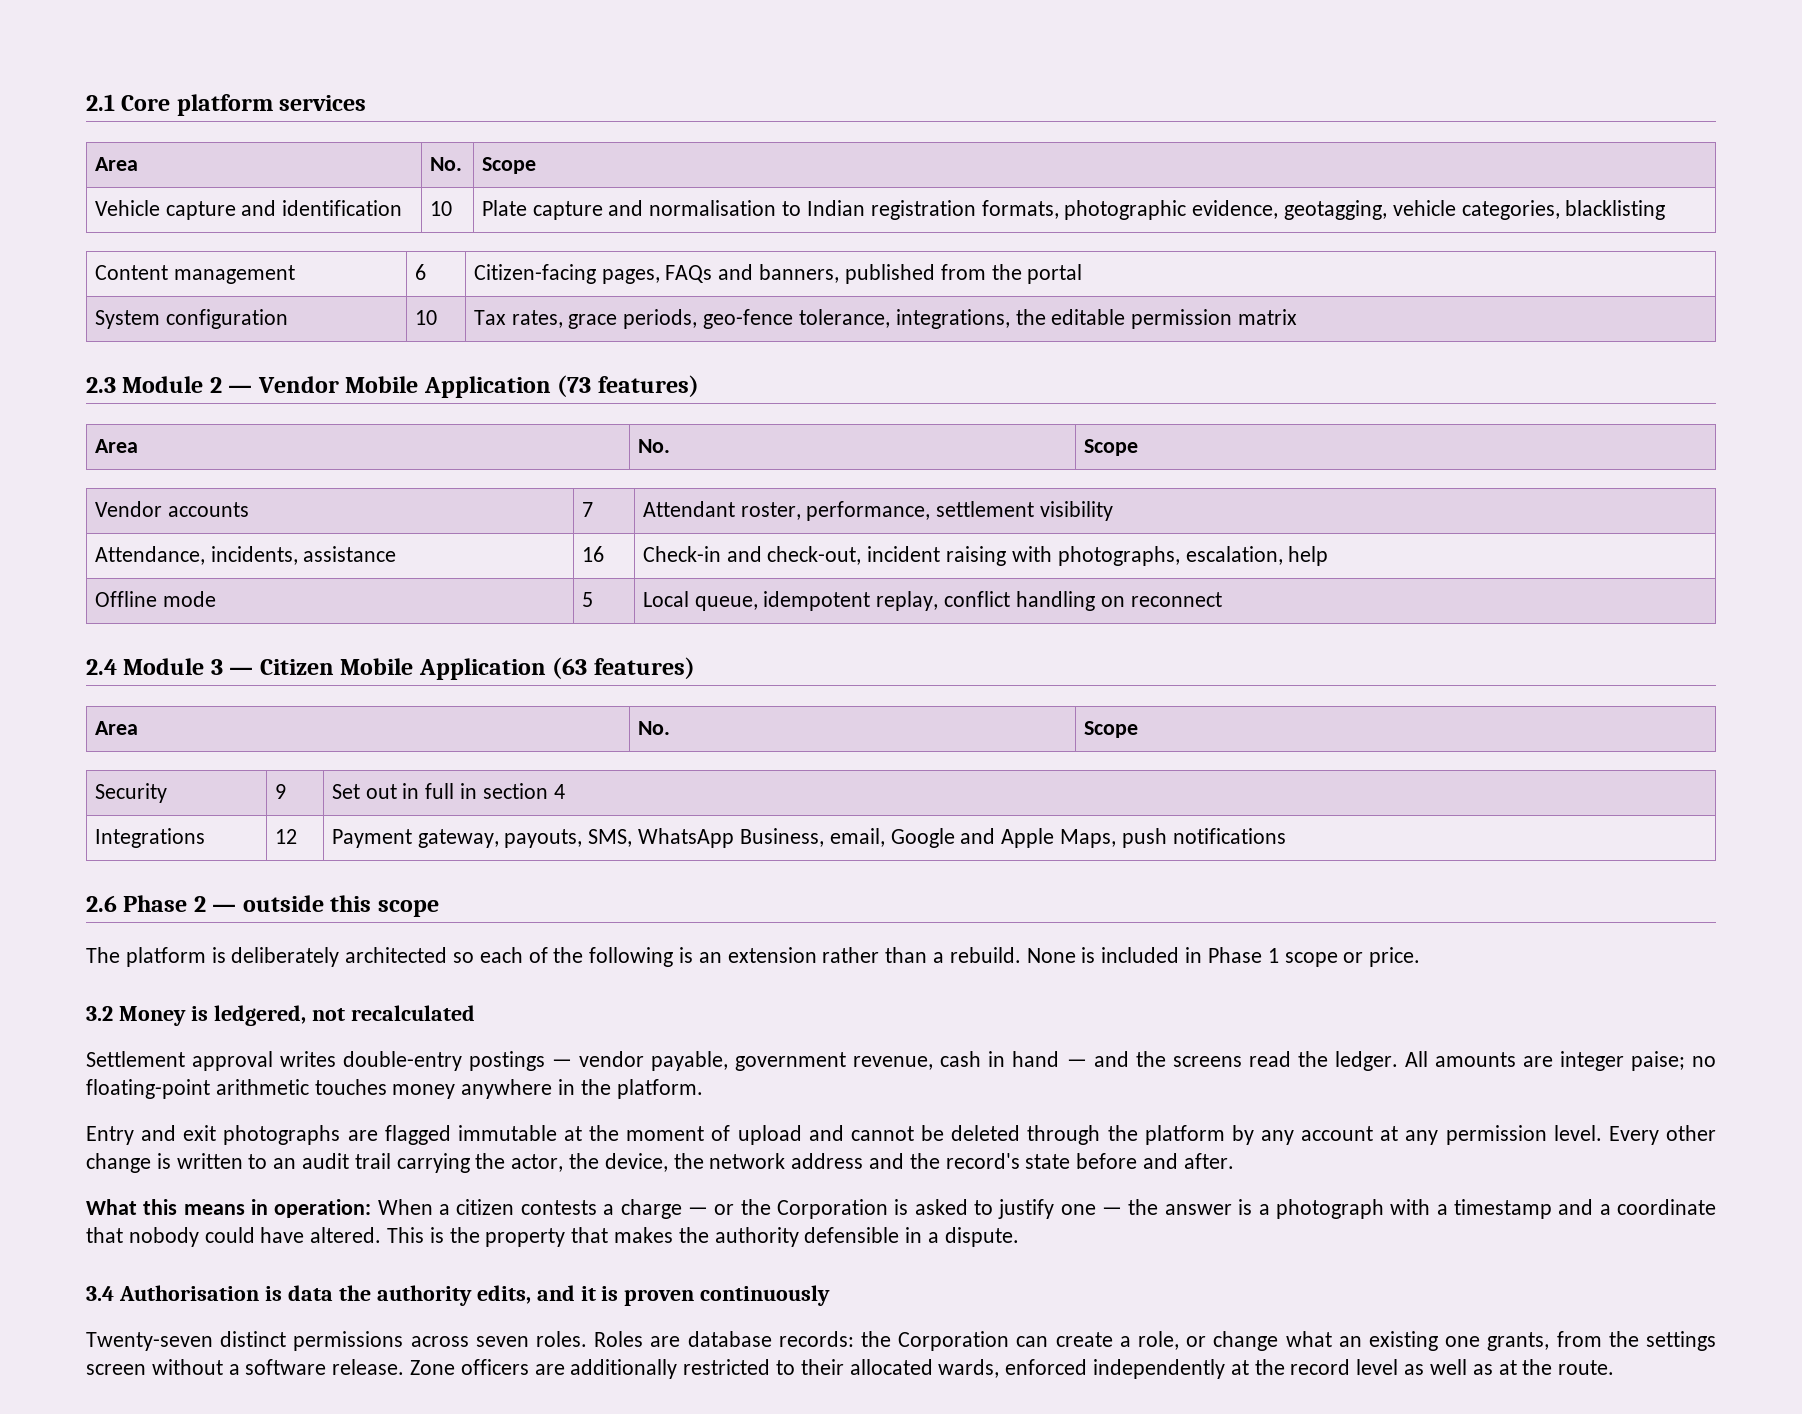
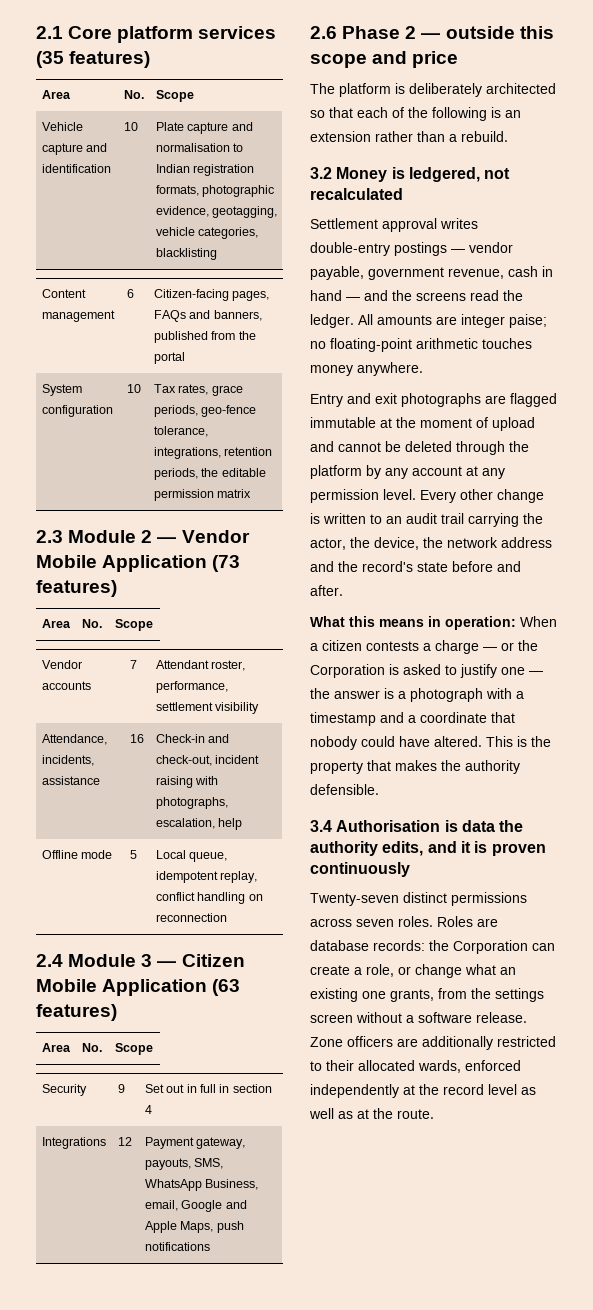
- 2.1 Core platform services
+ 2.1 Core platform services (35 features)
- System configuration | 10 | Tax rates, grace periods, geo-fence tolerance, integrations, the editable permission matrix
+ System configuration | 10 | Tax rates, grace periods, geo-fence tolerance, integrations, retention periods, the editable permission matrix
- Offline mode | 5 | Local queue, idempotent replay, conflict handling on reconnect
+ Offline mode | 5 | Local queue, idempotent replay, conflict handling on reconnection
- 2.6 Phase 2 — outside this scope
+ 2.6 Phase 2 — outside this scope and price
- The platform is deliberately architected so each of the following is an extension rather than a rebuild. None is included in Phase 1 scope or price.
+ The platform is deliberately architected so that each of the following is an extension rather than a rebuild.
- All amounts are integer paise; no floating-point arithmetic touches money anywhere in the platform.
+ All amounts are integer paise; no floating-point arithmetic touches money anywhere.
- This is the property that makes the authority defensible in a dispute.
+ This is the property that makes the authority defensible.

